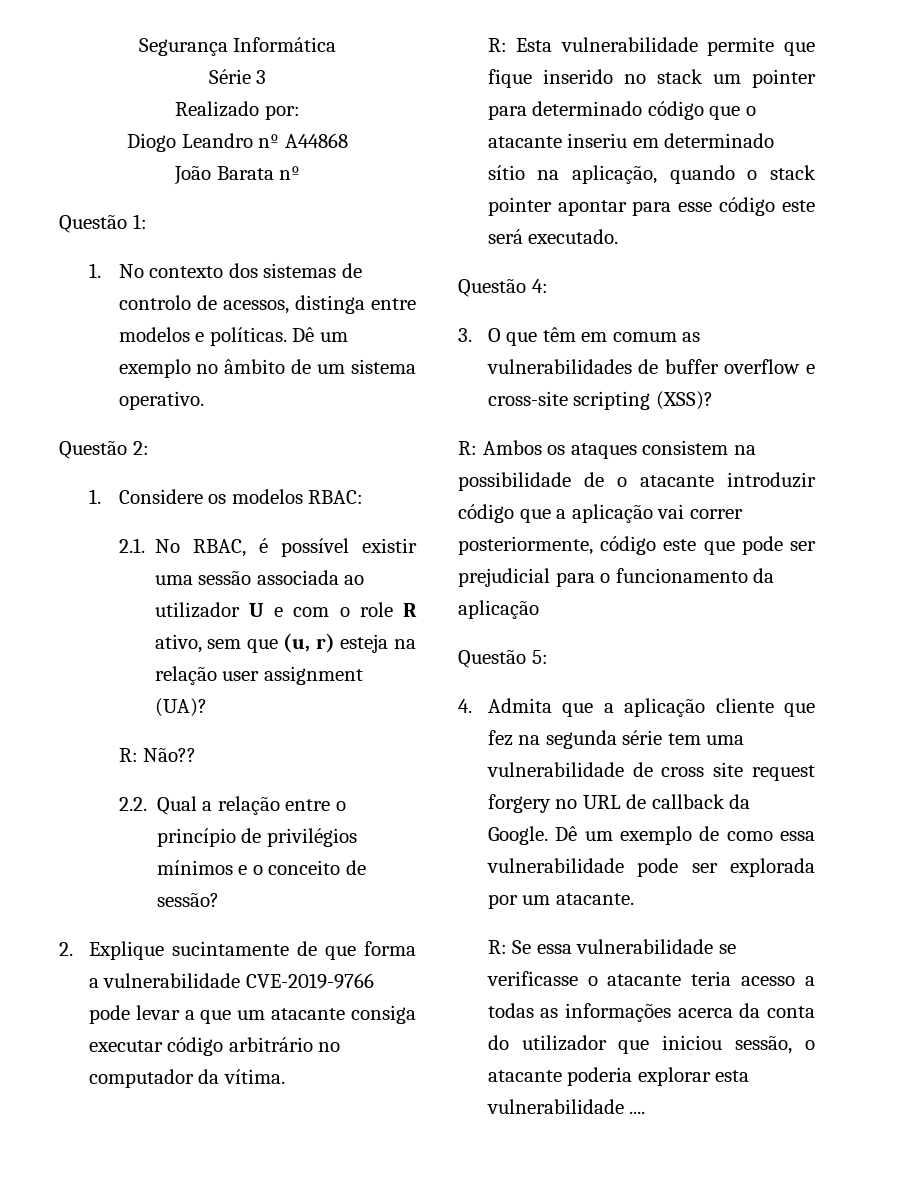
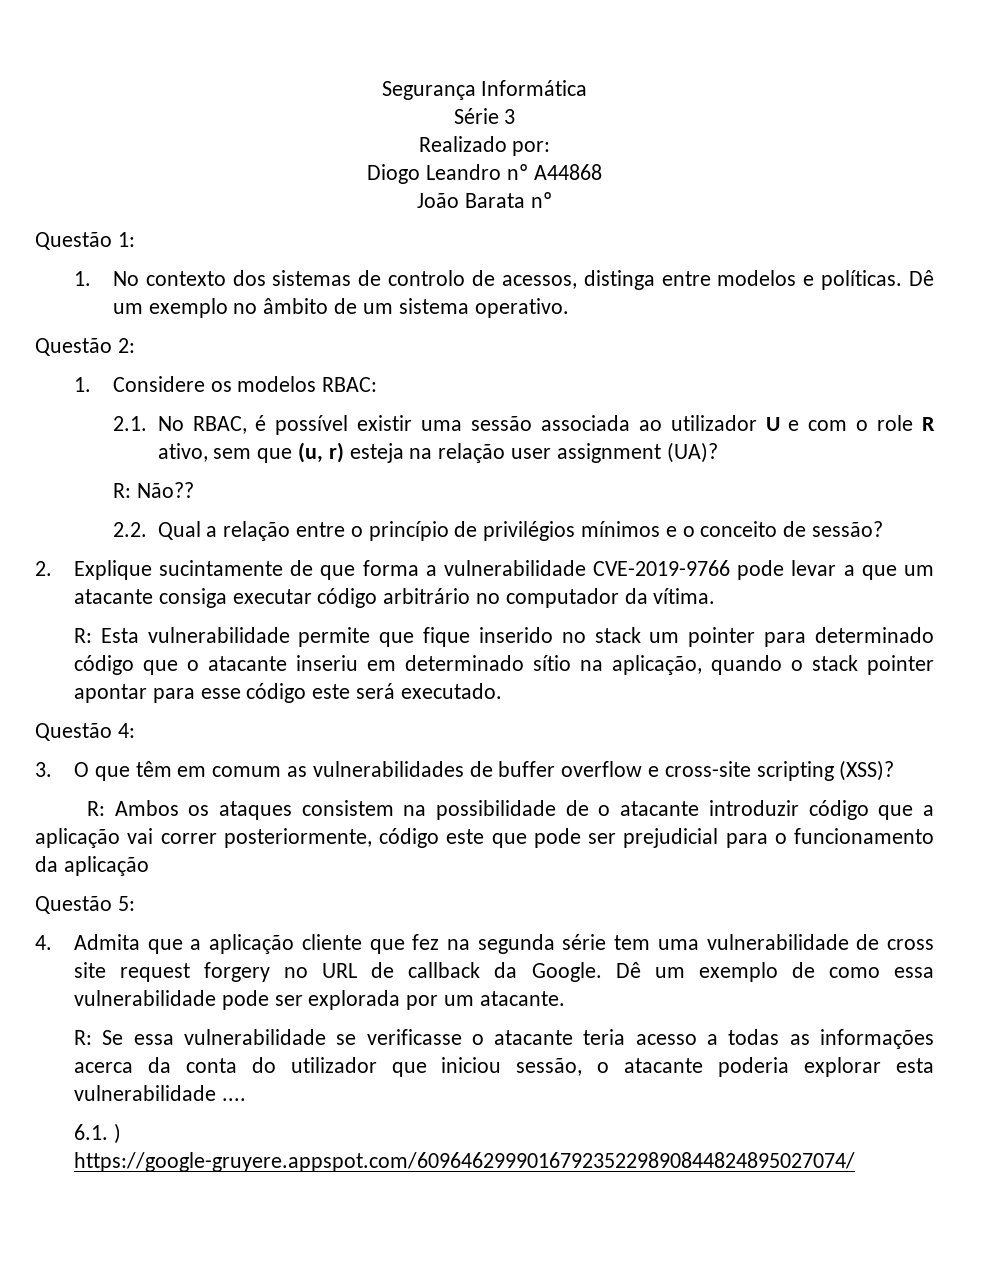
+ 6.1. )
+ https://google-gruyere.appspot.com/609646299901679235229890844824895027074/

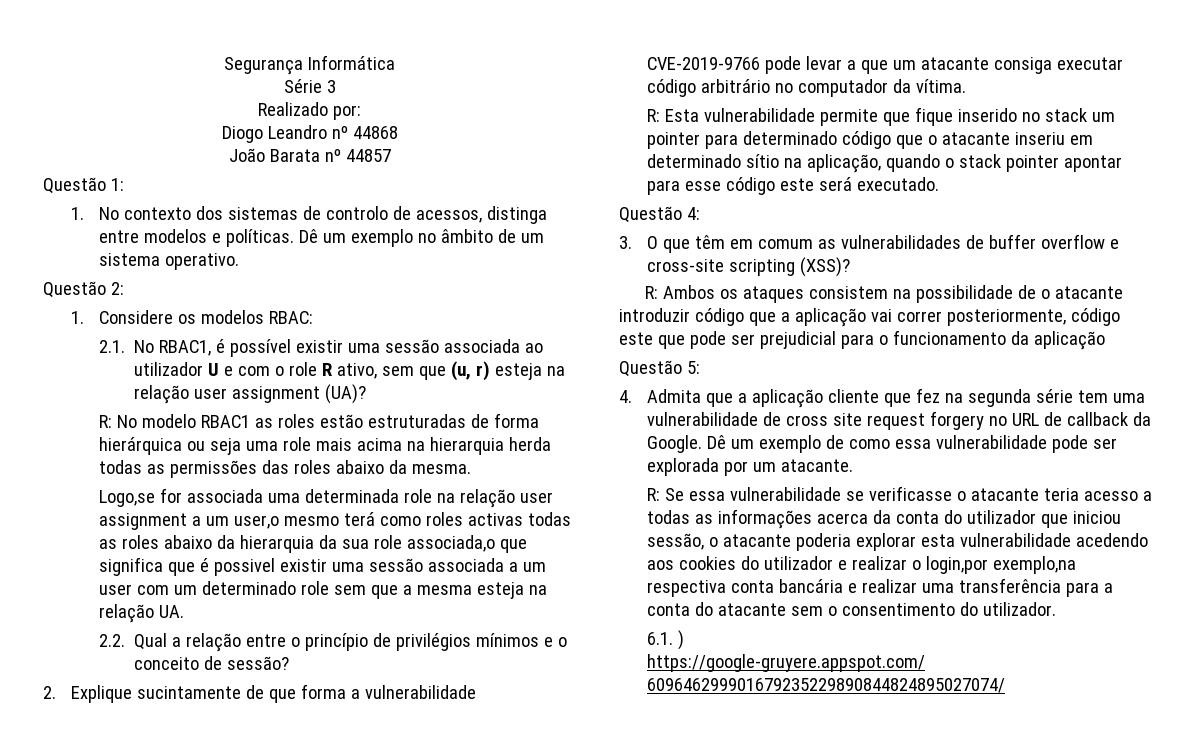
- Diogo Leandro nº A44868
+ Diogo Leandro nº 44868
- João Barata nº
+ João Barata nº 44857
- 2.1. No RBAC, é possível existir uma sessão associada ao utilizador U e com o role R ativo, sem que (u, r) esteja na relação user assignment (UA)?
+ 2.1. No RBAC1, é possível existir uma sessão associada ao utilizador U e com o role R ativo, sem que (u, r) esteja na relação user assignment (UA)?
- R: Não??
+ R: No modelo RBAC1 as roles estão estruturadas de forma hierárquica ou seja uma role mais acima na hierarquia herda todas as permissões das roles abaixo da mesma.
+ Logo,se for associada uma determinada role na relação user assignment a um user,o mesmo terá como roles activas todas as roles abaixo da hierarquia da sua role associada,o que significa que é possivel existir uma sessão associada a um user com um determinado role sem que a mesma esteja na relação UA.
- R: Se essa vulnerabilidade se verificasse o atacante teria acesso a todas as informações acerca da conta do utilizador que iniciou sessão, o atacante poderia explorar esta vulnerabilidade ....
+ R: Se essa vulnerabilidade se verificasse o atacante teria acesso a todas as informações acerca da conta do utilizador que iniciou sessão, o atacante poderia explorar esta vulnerabilidade acedendo aos cookies do utilizador e realizar o login,por exemplo,na respectiva conta bancária e realizar uma transferência para a conta do atacante sem o consentimento do utilizador.

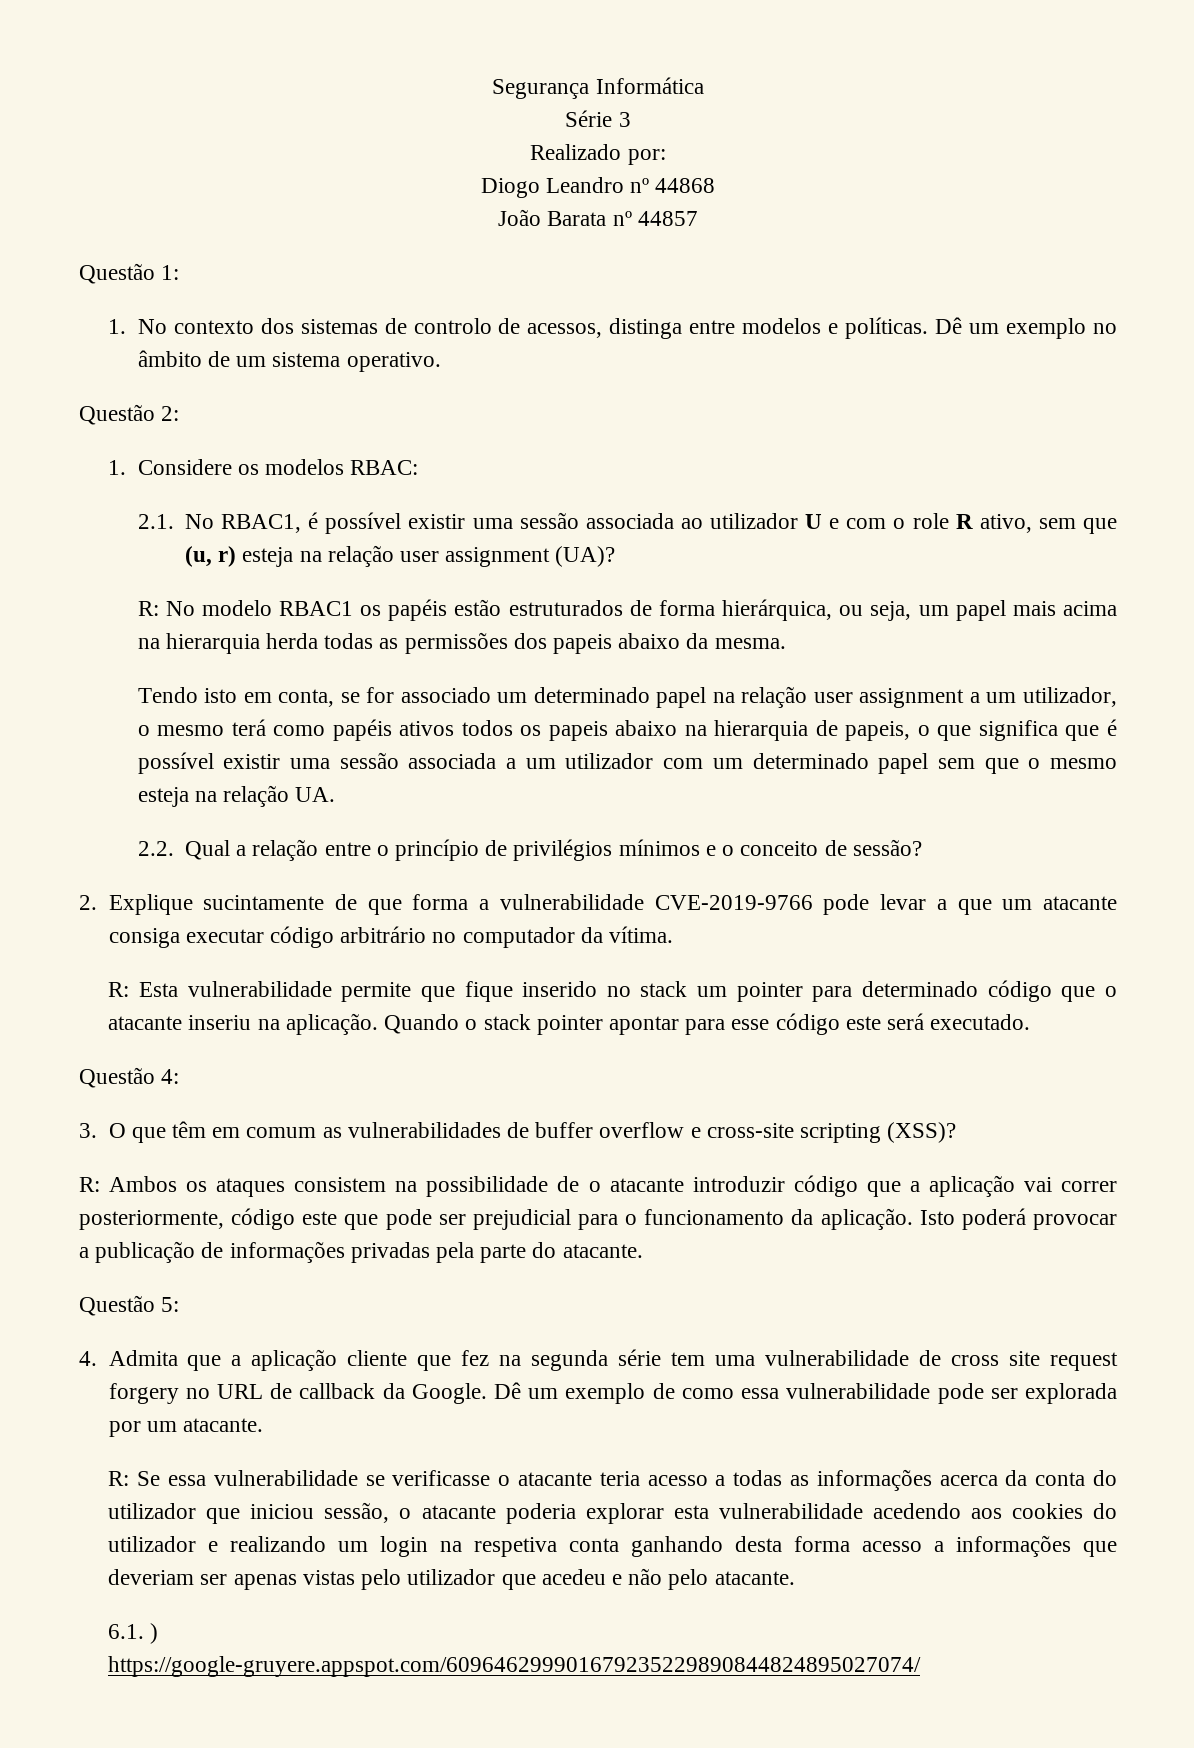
- R: No modelo RBAC1 as roles estão estruturadas de forma hierárquica ou seja uma role mais acima na hierarquia herda todas as permissões das roles abaixo da mesma.
+ R: No modelo RBAC1 os papéis estão estruturados de forma hierárquica, ou seja, um papel mais acima na hierarquia herda todas as permissões dos papeis abaixo da mesma.
- Logo,se for associada uma determinada role na relação user assignment a um user,o mesmo terá como roles activas todas as roles abaixo da hierarquia da sua role associada,o que significa que é possivel existir uma sessão associada a um user com um determinado role sem que a mesma esteja na relação UA.
+ Tendo isto em conta, se for associado um determinado papel na relação user assignment a um utilizador, o mesmo terá como papéis ativos todos os papeis abaixo na hierarquia de papeis, o que significa que é possível existir uma sessão associada a um utilizador com um determinado papel sem que o mesmo esteja na relação UA.
- R: Esta vulnerabilidade permite que fique inserido no stack um pointer para determinado código que o atacante inseriu em determinado sítio na aplicação, quando o stack pointer apontar para esse código este será executado.
+ R: Esta vulnerabilidade permite que fique inserido no stack um pointer para determinado código que o atacante inseriu na aplicação. Quando o stack pointer apontar para esse código este será executado.
- R: Ambos os ataques consistem na possibilidade de o atacante introduzir código que a aplicação vai correr posteriormente, código este que pode ser prejudicial para o funcionamento da aplicação
+ R: Ambos os ataques consistem na possibilidade de o atacante introduzir código que a aplicação vai correr posteriormente, código este que pode ser prejudicial para o funcionamento da aplicação. Isto poderá provocar a publicação de informações privadas pela parte do atacante.
- R: Se essa vulnerabilidade se verificasse o atacante teria acesso a todas as informações acerca da conta do utilizador que iniciou sessão, o atacante poderia explorar esta vulnerabilidade acedendo aos cookies do utilizador e realizar o login,por exemplo,na respectiva conta bancária e realizar uma transferência para a conta do atacante sem o consentimento do utilizador.
+ R: Se essa vulnerabilidade se verificasse o atacante teria acesso a todas as informações acerca da conta do utilizador que iniciou sessão, o atacante poderia explorar esta vulnerabilidade acedendo aos cookies do utilizador e realizando um login na respetiva conta ganhando desta forma acesso a informações que deveriam ser apenas vistas pelo utilizador que acedeu e não pelo atacante.

